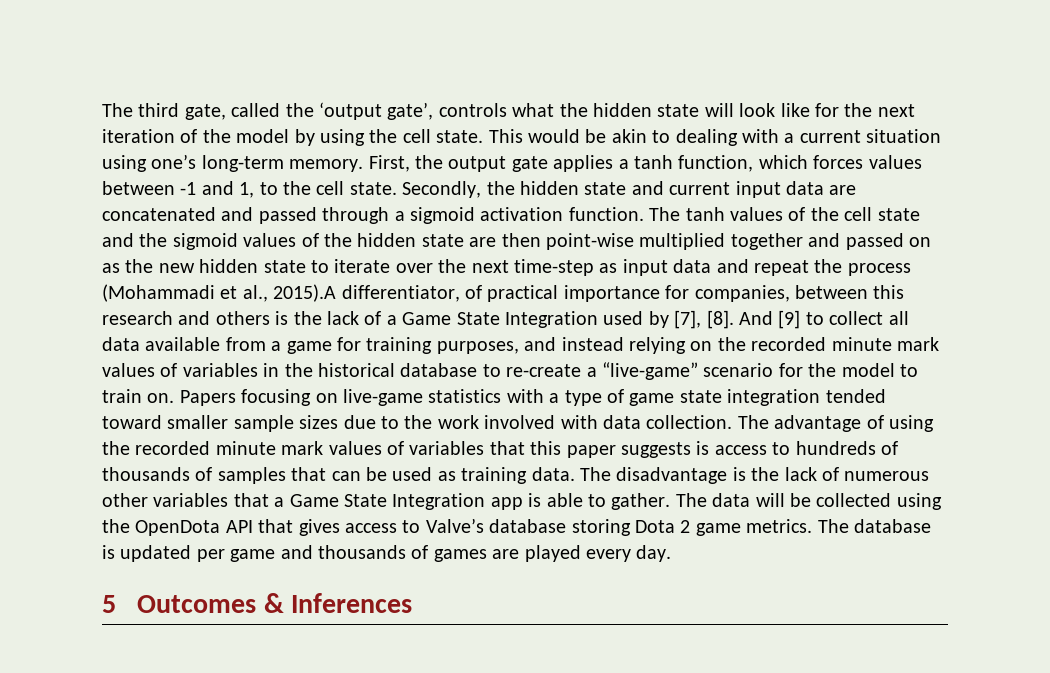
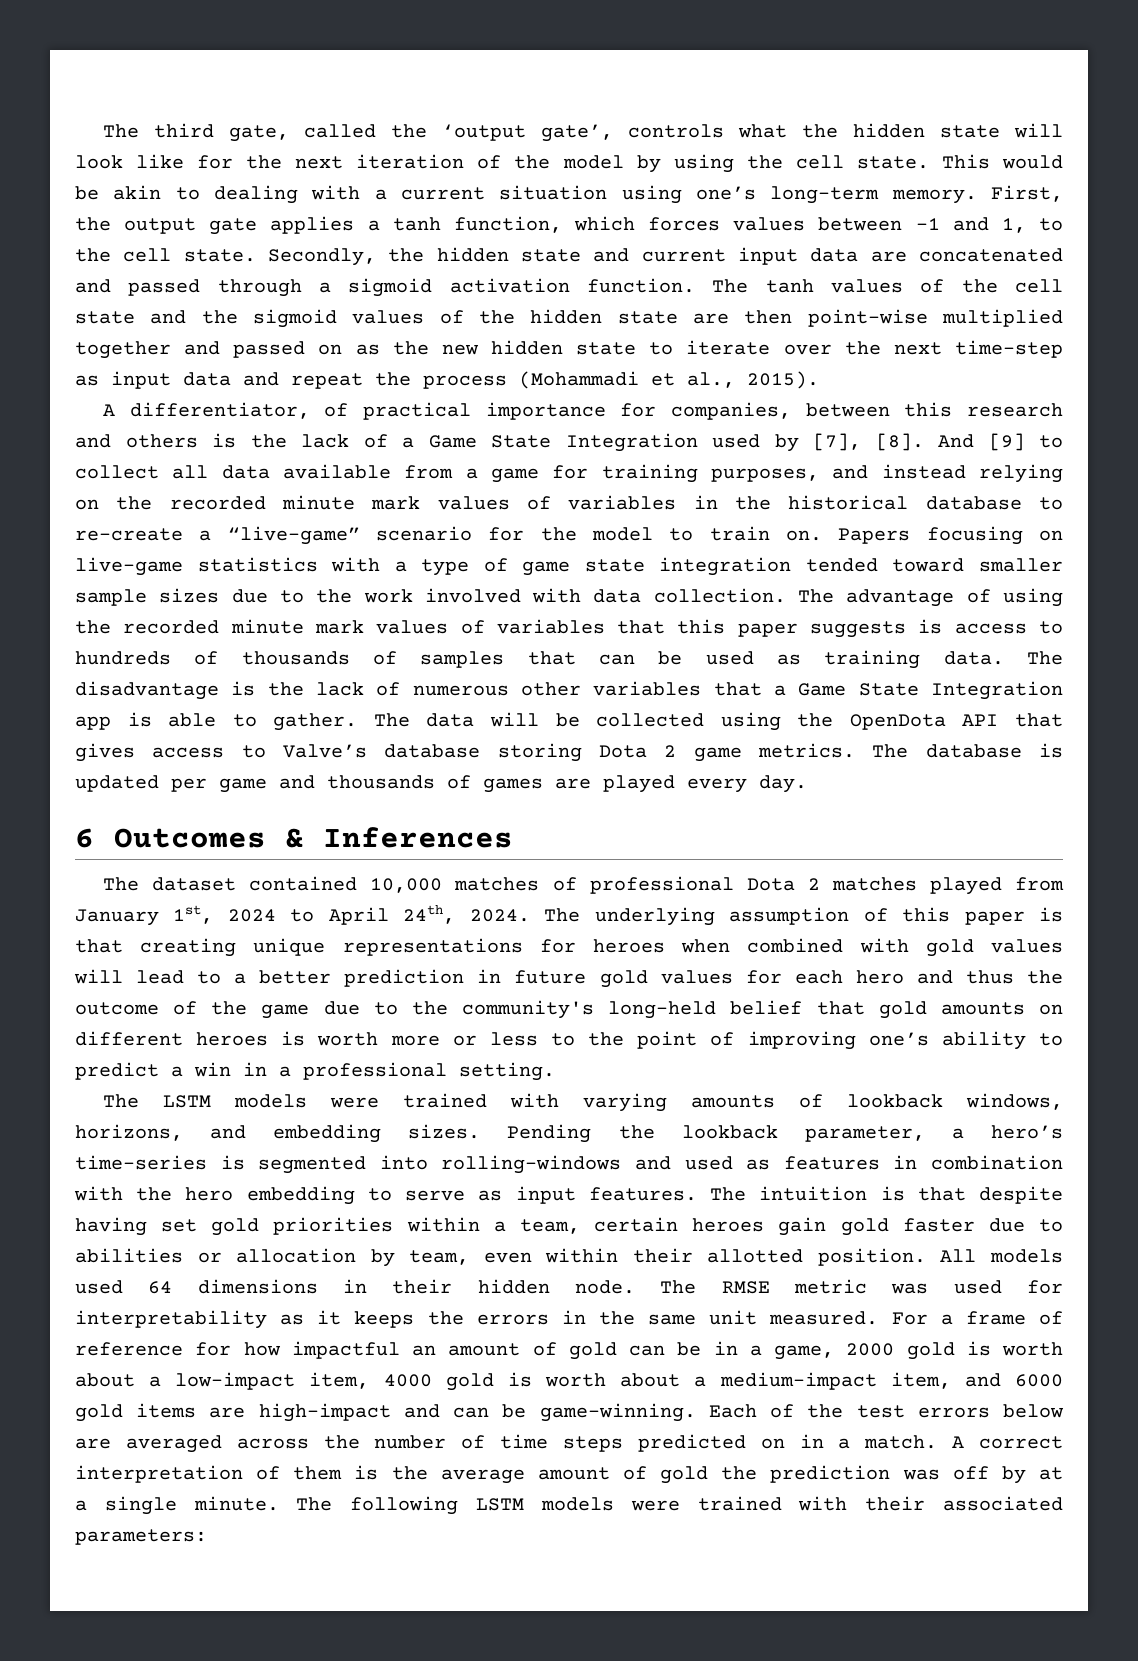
- The tanh values of the cell state and the sigmoid values of the hidden state are then point-wise multiplied together and passed on as the new hidden state to iterate over the next time-step as input data and repeat the process (Mohammadi et al., 2015).A differentiator, of practical importance for companies, between this research and others is the lack of a Game State Integration used by [7], [8].
+ The tanh values of the cell state and the sigmoid values of the hidden state are then point-wise multiplied together and passed on as the new hidden state to iterate over the next time-step as input data and repeat the process (Mohammadi et al., 2015).
+ A differentiator, of practical importance for companies, between this research and others is the lack of a Game State Integration used by [7], [8].
- 5 Outcomes & Inferences
+ 6 Outcomes & Inferences
+ The dataset contained 10,000 matches of professional Dota 2 matches played from January 1st, 2024 to April 24th, 2024. The underlying assumption of this paper is that creating unique representations for heroes when combined with gold values will lead to a better prediction in future gold values for each hero and thus the outcome of the game due to the community's long-held belief that gold amounts on different heroes is worth more or less to the point of improving one’s ability to predict a win in a professional setting.
+ The LSTM models were trained with varying amounts of lookback windows, horizons, and embedding sizes. Pending the lookback parameter, a hero’s time-series is segmented into rolling-windows and used as features in combination with the hero embedding to serve as input features. The intuition is that despite having set gold priorities within a team, certain heroes gain gold faster due to abilities or allocation by team, even within their allotted position. All models used 64 dimensions in their hidden node. The RMSE metric was used for interpretability as it keeps the errors in the same unit measured. For a frame of reference for how impactful an amount of gold can be in a game, 2000 gold is worth about a low-impact item, 4000 gold is worth about a medium-impact item, and 6000 gold items are high-impact and can be game-winning. Each of the test errors below are averaged across the number of time steps predicted on in a match. A correct interpretation of them is the average amount of gold the prediction was off by at a single minute. The following LSTM models were trained with their associated parameters:

